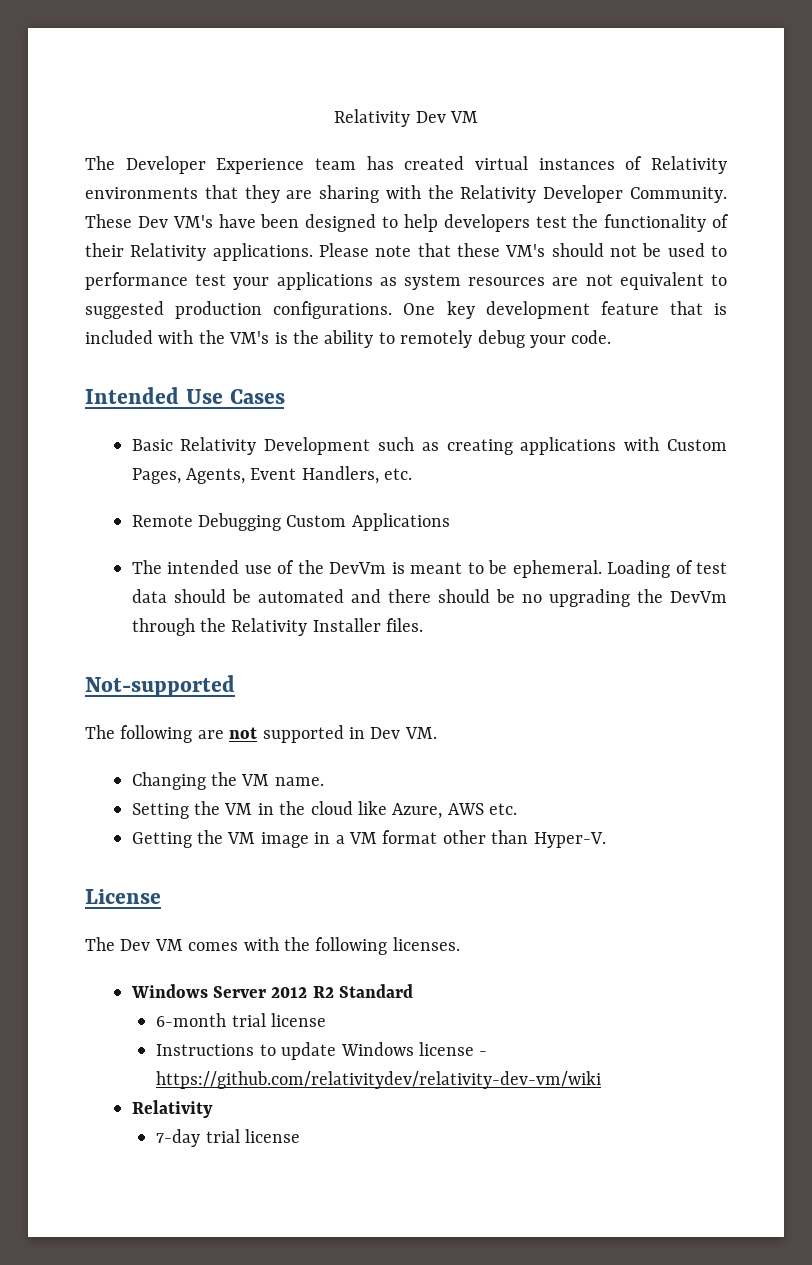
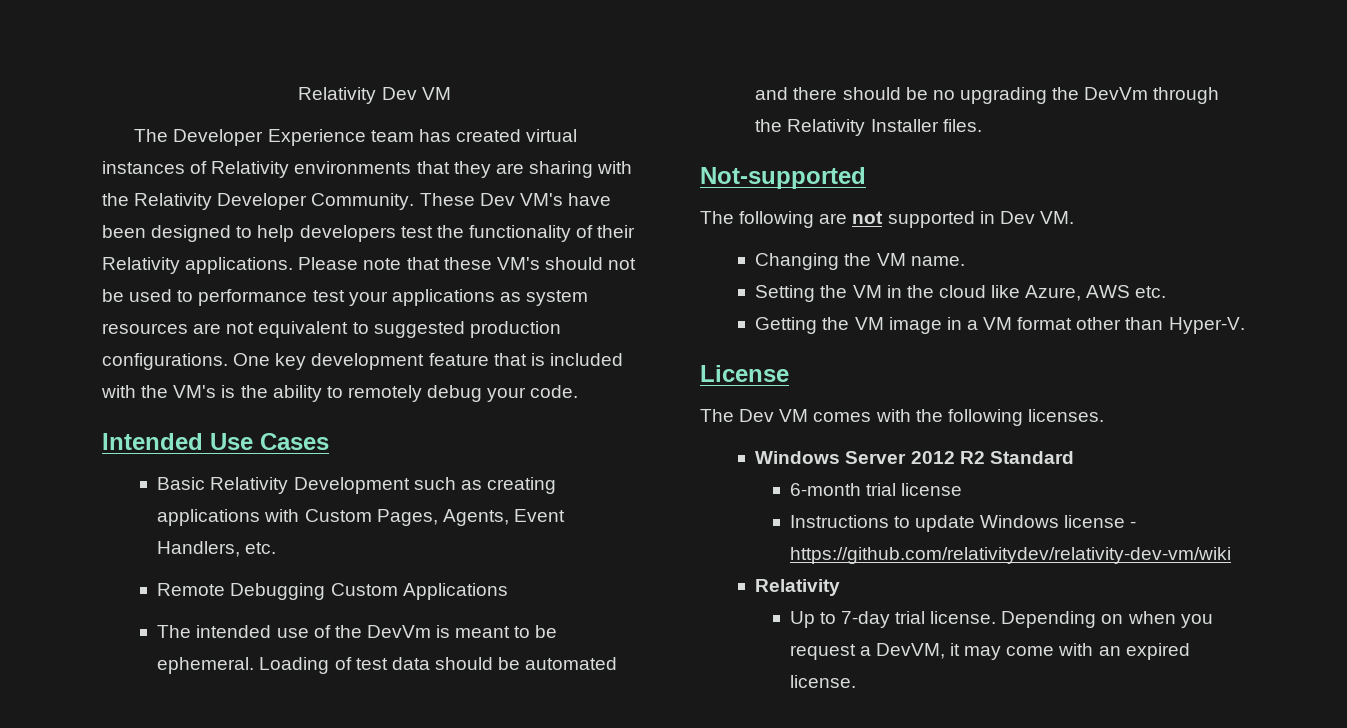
- 7-day trial license
+ Up to 7-day trial license. Depending on when you request a DevVM, it may come with an expired license.

